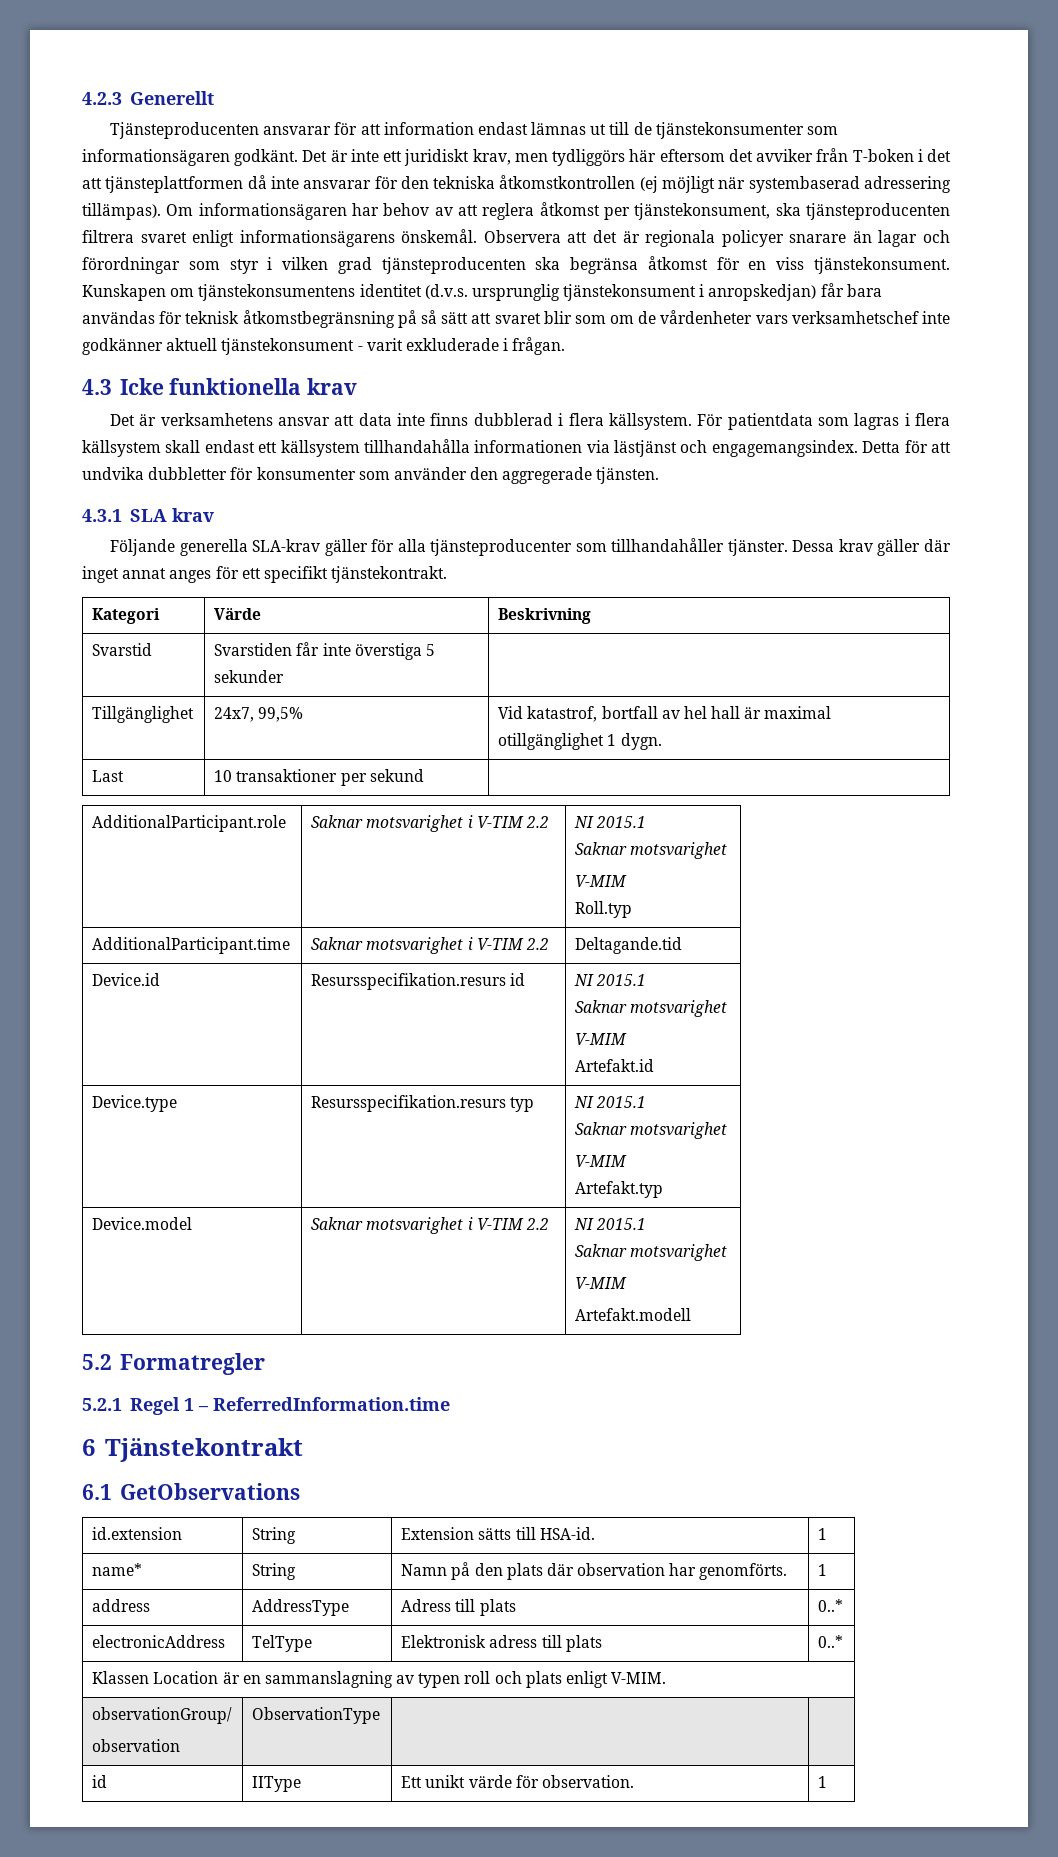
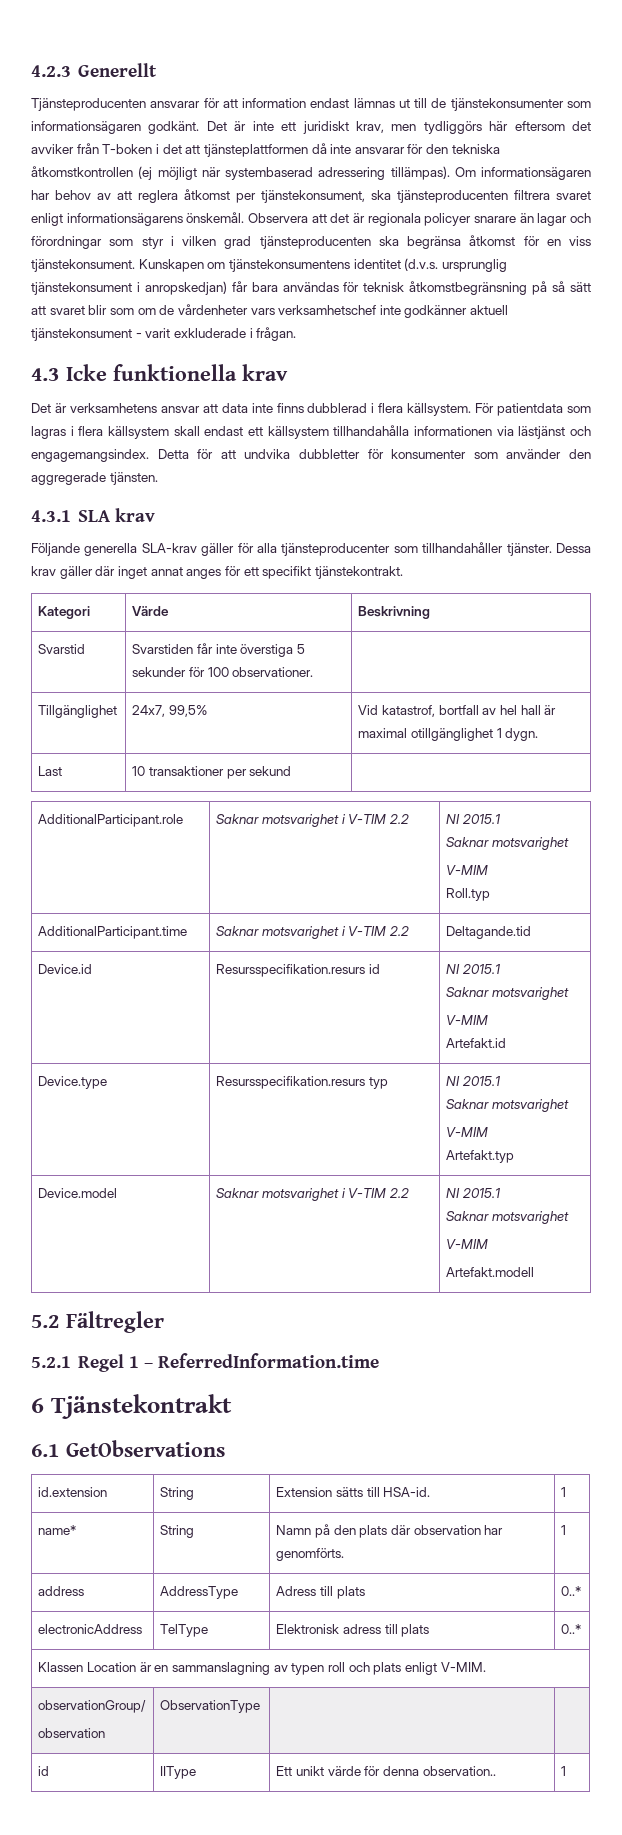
- Svarstid | Svarstiden får inte överstiga 5 sekunder |
+ Svarstid | Svarstiden får inte överstiga 5 sekunder för 100 observationer. |
- 5.2 Formatregler
+ 5.2 Fältregler
- id | IIType | Ett unikt värde för observation. | 1
+ id | IIType | Ett unikt värde för denna observation.. | 1

